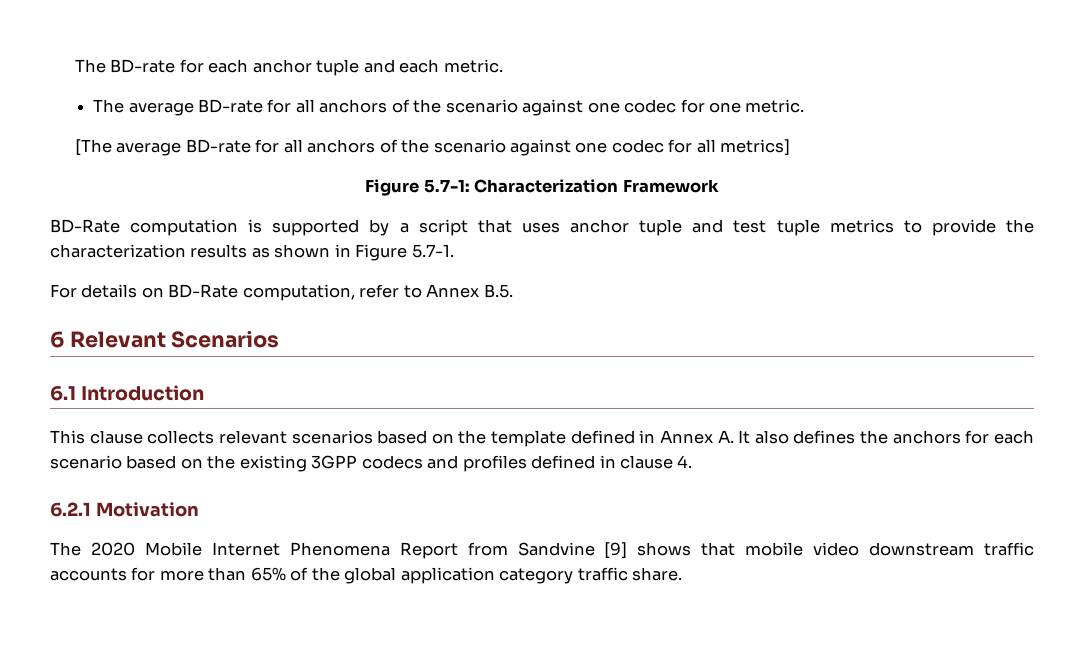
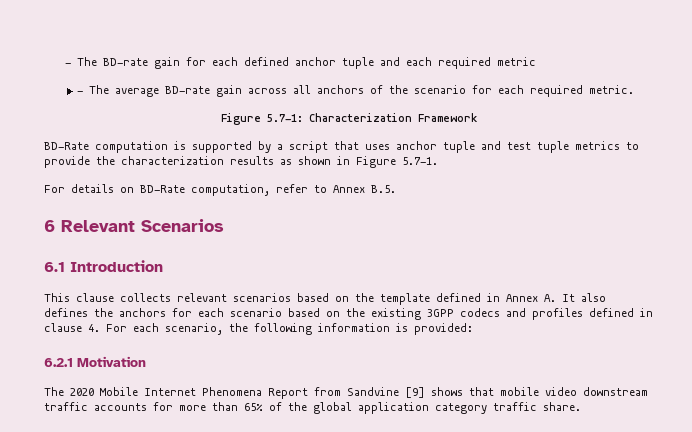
- The BD-rate for each anchor tuple and each metric.
- The average BD-rate for all anchors of the scenario against one codec for one metric.
- [The average BD-rate for all anchors of the scenario against one codec for all metrics]
+ - The BD-rate gain for each defined anchor tuple and each required metric
+ - The average BD-rate gain across all anchors of the scenario for each required metric.
- This clause collects relevant scenarios based on the template defined in Annex A. It also defines the anchors for each scenario based on the existing 3GPP codecs and profiles defined in clause 4.
+ This clause collects relevant scenarios based on the template defined in Annex A. It also defines the anchors for each scenario based on the existing 3GPP codecs and profiles defined in clause 4. For each scenario, the following information is provided:

